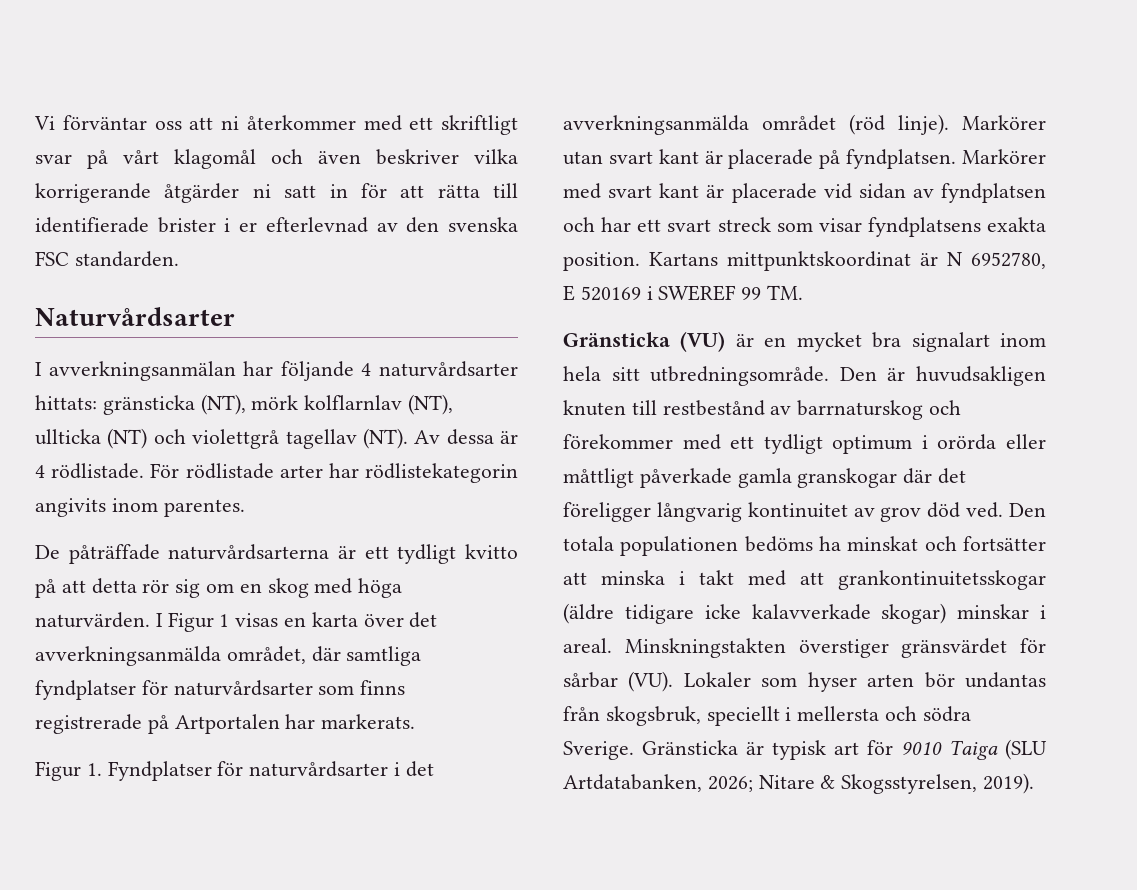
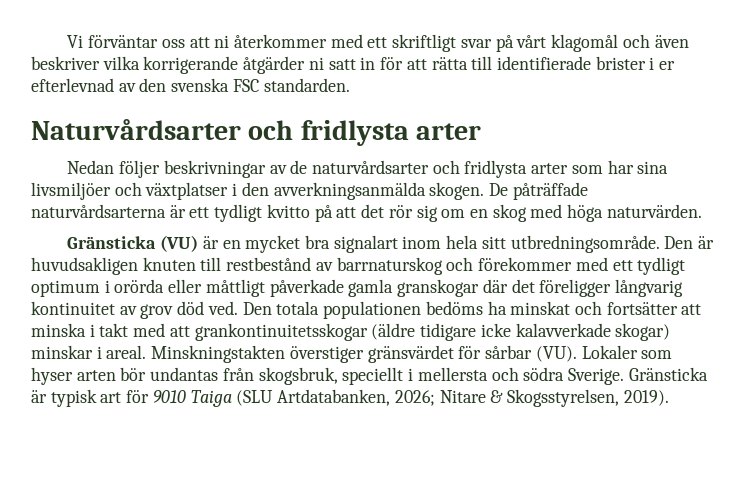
- Naturvårdsarter
- I avverkningsanmälan har följande 4 naturvårdsarter hittats: gränsticka (NT), mörk kolflarnlav (NT), ullticka (NT) och violettgrå tagellav (NT). Av dessa är 4 rödlistade. För rödlistade arter har rödlistekategorin angivits inom parentes.
- De påträffade naturvårdsarterna är ett tydligt kvitto på att detta rör sig om en skog med höga naturvärden. I Figur 1 visas en karta över det avverkningsanmälda området, där samtliga fyndplatser för naturvårdsarter som finns registrerade på Artportalen har markerats.
- Figur 1. Fyndplatser för naturvårdsarter i det avverkningsanmälda området (röd linje). Markörer utan svart kant är placerade på fyndplatsen. Markörer med svart kant är placerade vid sidan av fyndplatsen och har ett svart streck som visar fyndplatsens exakta position. Kartans mittpunktskoordinat är N 6952780, E 520169 i SWEREF 99 TM.
+ Naturvårdsarter och fridlysta arter
+ Nedan följer beskrivningar av de naturvårdsarter och fridlysta arter som har sina livsmiljöer och växtplatser i den avverkningsanmälda skogen. De påträffade naturvårdsarterna är ett tydligt kvitto på att det rör sig om en skog med höga naturvärden.

